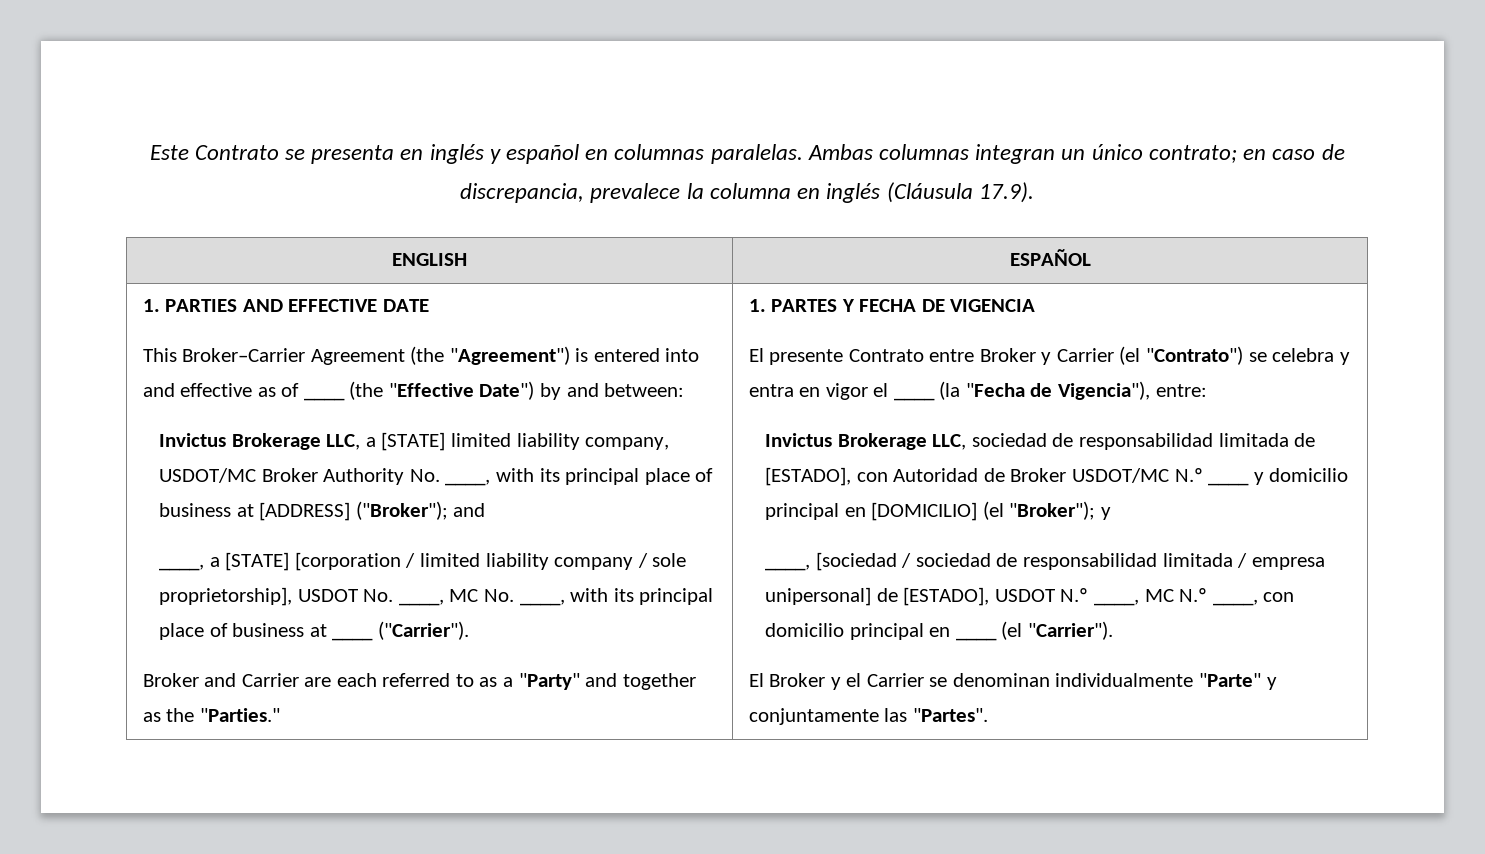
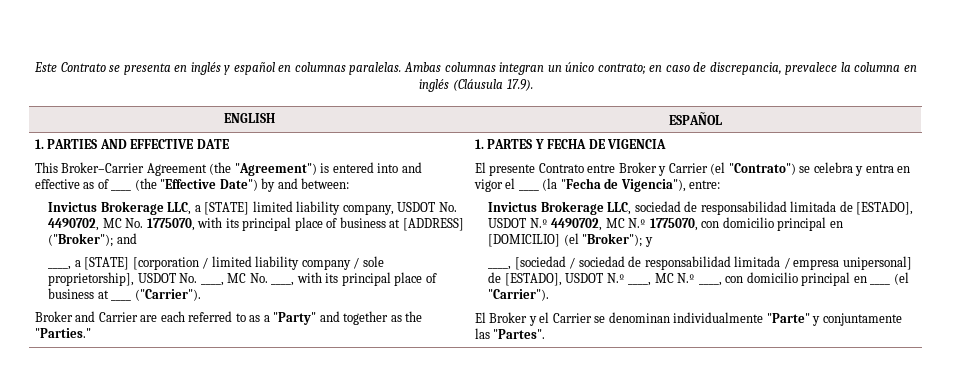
- Invictus Brokerage LLC, a [STATE] limited liability company, USDOT/MC Broker Authority No. ____, with its principal place of business at [ADDRESS] ("Broker"); and
+ Invictus Brokerage LLC, a [STATE] limited liability company, USDOT No. 4490702, MC No. 1775070, with its principal place of business at [ADDRESS] ("Broker"); and
- Invictus Brokerage LLC, sociedad de responsabilidad limitada de [ESTADO], con Autoridad de Broker USDOT/MC N.º ____ y domicilio principal en [DOMICILIO] (el "Broker"); y
+ Invictus Brokerage LLC, sociedad de responsabilidad limitada de [ESTADO], USDOT N.º 4490702, MC N.º 1775070, con domicilio principal en [DOMICILIO] (el "Broker"); y

